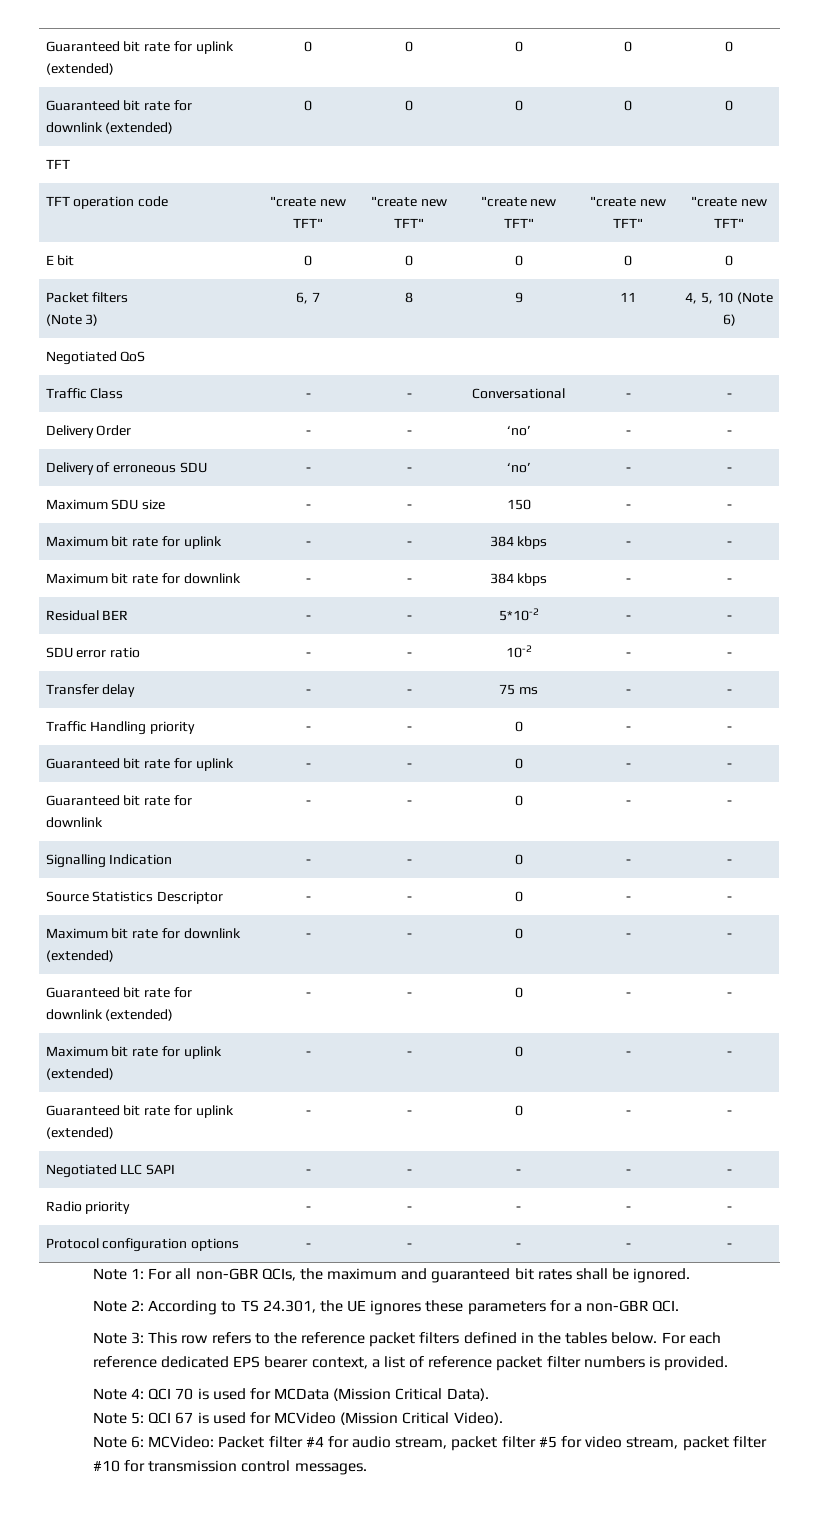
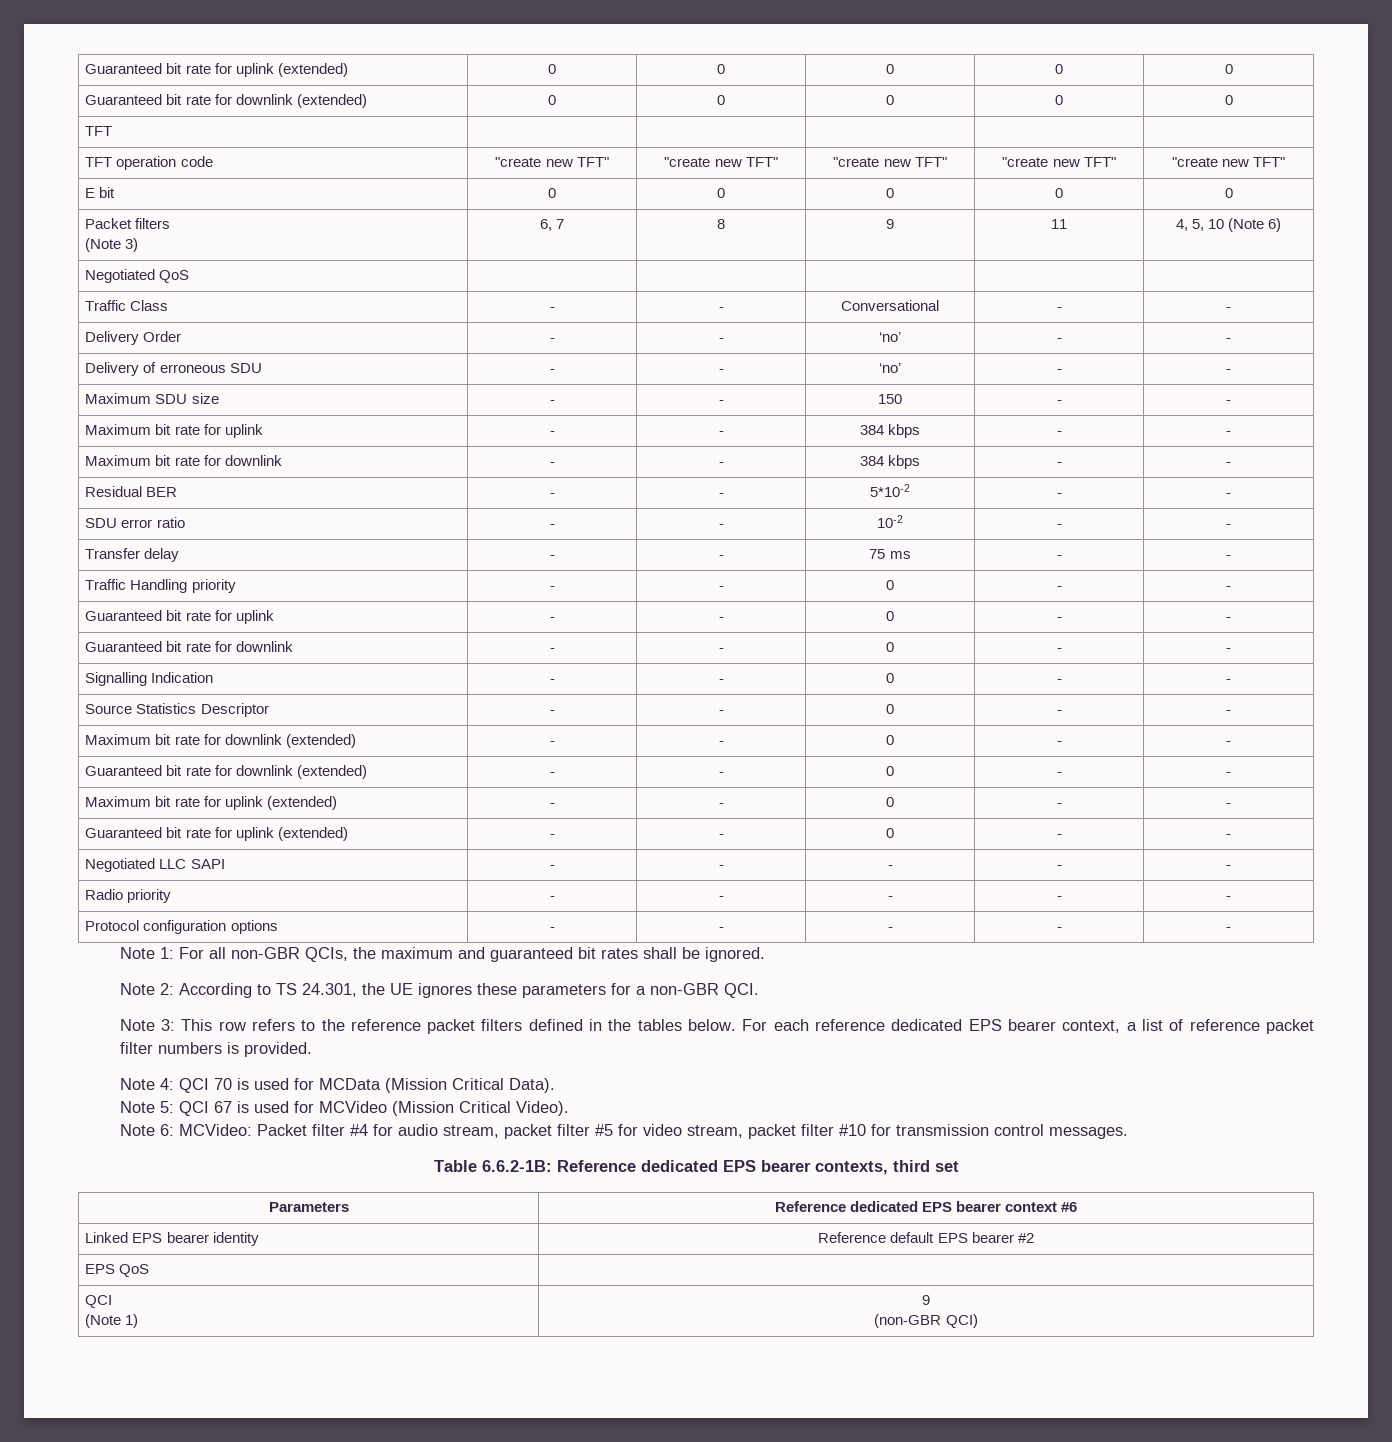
+ Table 6.6.2-1B: Reference dedicated EPS bearer contexts, third set
+ Parameters | Reference dedicated EPS bearer context #6
+ Linked EPS bearer identity | Reference default EPS bearer #2
+ EPS QoS |
+ QCI
+ (Note 1) | 9
+ (non-GBR QCI)

